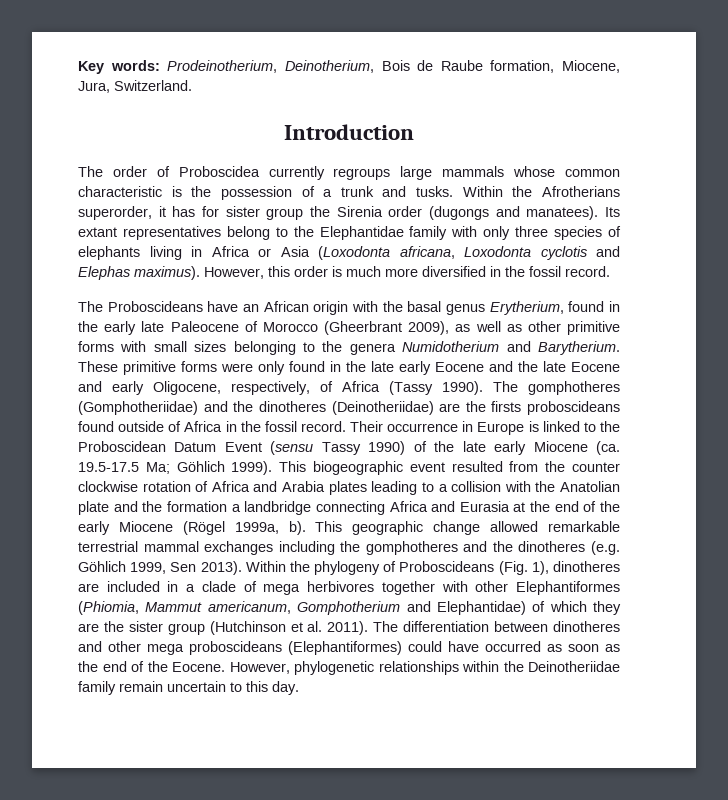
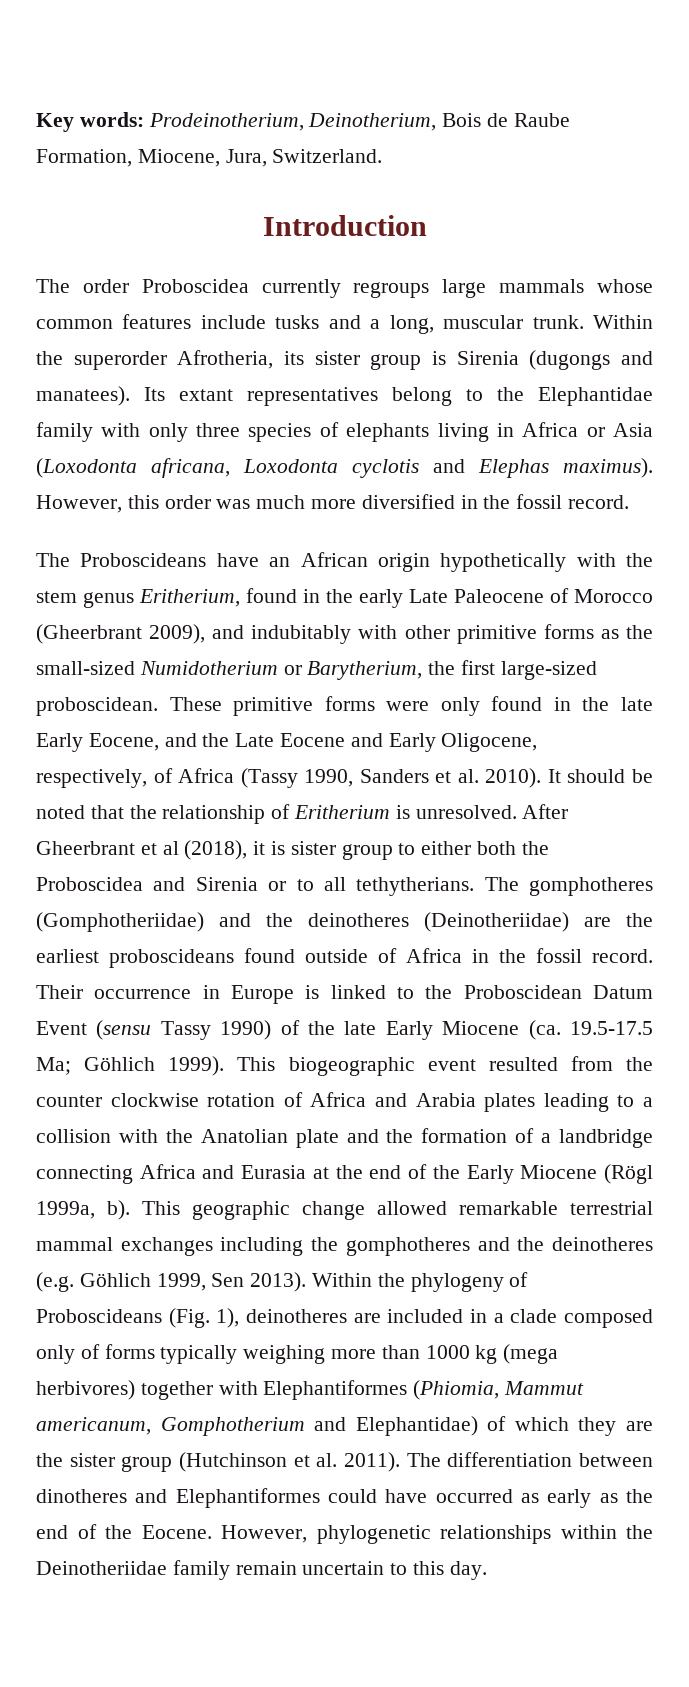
- Key words: Prodeinotherium, Deinotherium, Bois de Raube formation, Miocene, Jura, Switzerland.
+ Key words: Prodeinotherium, Deinotherium, Bois de Raube Formation, Miocene, Jura, Switzerland.
- The order of Proboscidea currently regroups large mammals whose common characteristic is the possession of a trunk and tusks. Within the Afrotherians superorder, it has for sister group the Sirenia order (dugongs and manatees).
+ The order Proboscidea currently regroups large mammals whose common features include tusks and a long, muscular trunk. Within the superorder Afrotheria, its sister group is Sirenia (dugongs and manatees).
- However, this order is much more diversified in the fossil record.
+ However, this order was much more diversified in the fossil record.
- The Proboscideans have an African origin with the basal genus Erytherium, found in the early late Paleocene of Morocco (Gheerbrant 2009), as well as other primitive forms with small sizes belonging to the genera Numidotherium and Barytherium.
+ The Proboscideans have an African origin hypothetically with the stem genus Eritherium, found in the early Late Paleocene of Morocco (Gheerbrant 2009), and indubitably with other primitive forms as the small-sized Numidotherium or Barytherium, the first large-sized proboscidean.
- These primitive forms were only found in the late early Eocene and the late Eocene and early Oligocene, respectively, of Africa (Tassy 1990).
+ These primitive forms were only found in the late Early Eocene, and the Late Eocene and Early Oligocene, respectively, of Africa (Tassy 1990, Sanders et al. 2010). It should be noted that the relationship of Eritherium is unresolved. After Gheerbrant et al (2018), it is sister group to either both the Proboscidea and Sirenia or to all tethytherians.
- The gomphotheres (Gomphotheriidae) and the dinotheres (Deinotheriidae) are the firsts proboscideans found outside of Africa in the fossil record.
+ The gomphotheres (Gomphotheriidae) and the deinotheres (Deinotheriidae) are the earliest proboscideans found outside of Africa in the fossil record.
- Their occurrence in Europe is linked to the Proboscidean Datum Event (sensu Tassy 1990) of the late early Miocene (ca. 19.5-17.5 Ma; Göhlich 1999).
+ Their occurrence in Europe is linked to the Proboscidean Datum Event (sensu Tassy 1990) of the late Early Miocene (ca. 19.5-17.5 Ma; Göhlich 1999).
- This biogeographic event resulted from the counter clockwise rotation of Africa and Arabia plates leading to a collision with the Anatolian plate and the formation a landbridge connecting Africa and Eurasia at the end of the early Miocene (Rögel 1999a, b).
+ This biogeographic event resulted from the counter clockwise rotation of Africa and Arabia plates leading to a collision with the Anatolian plate and the formation of a landbridge connecting Africa and Eurasia at the end of the Early Miocene (Rögl 1999a, b).
- This geographic change allowed remarkable terrestrial mammal exchanges including the gomphotheres and the dinotheres (e.g. Göhlich 1999, Sen 2013).
+ This geographic change allowed remarkable terrestrial mammal exchanges including the gomphotheres and the deinotheres (e.g. Göhlich 1999, Sen 2013).
- Within the phylogeny of Proboscideans (Fig. 1), dinotheres are included in a clade of mega herbivores together with other Elephantiformes (Phiomia, Mammut americanum, Gomphotherium and Elephantidae) of which they are the sister group (Hutchinson et al. 2011).
+ Within the phylogeny of Proboscideans (Fig. 1), deinotheres are included in a clade composed only of forms typically weighing more than 1000 kg (mega herbivores) together with Elephantiformes (Phiomia, Mammut americanum, Gomphotherium and Elephantidae) of which they are the sister group (Hutchinson et al. 2011).
- The differentiation between dinotheres and other mega proboscideans (Elephantiformes) could have occurred as soon as the end of the Eocene.
+ The differentiation between dinotheres and Elephantiformes could have occurred as early as the end of the Eocene.

